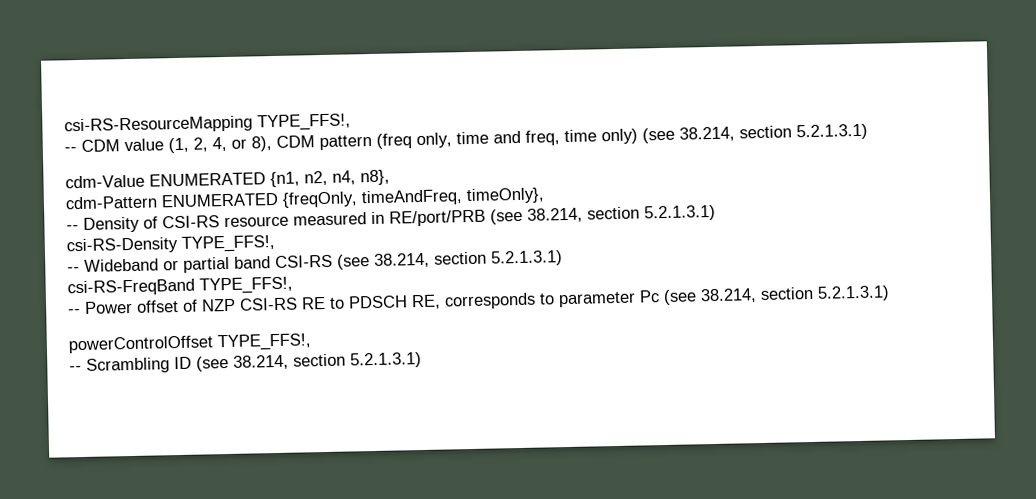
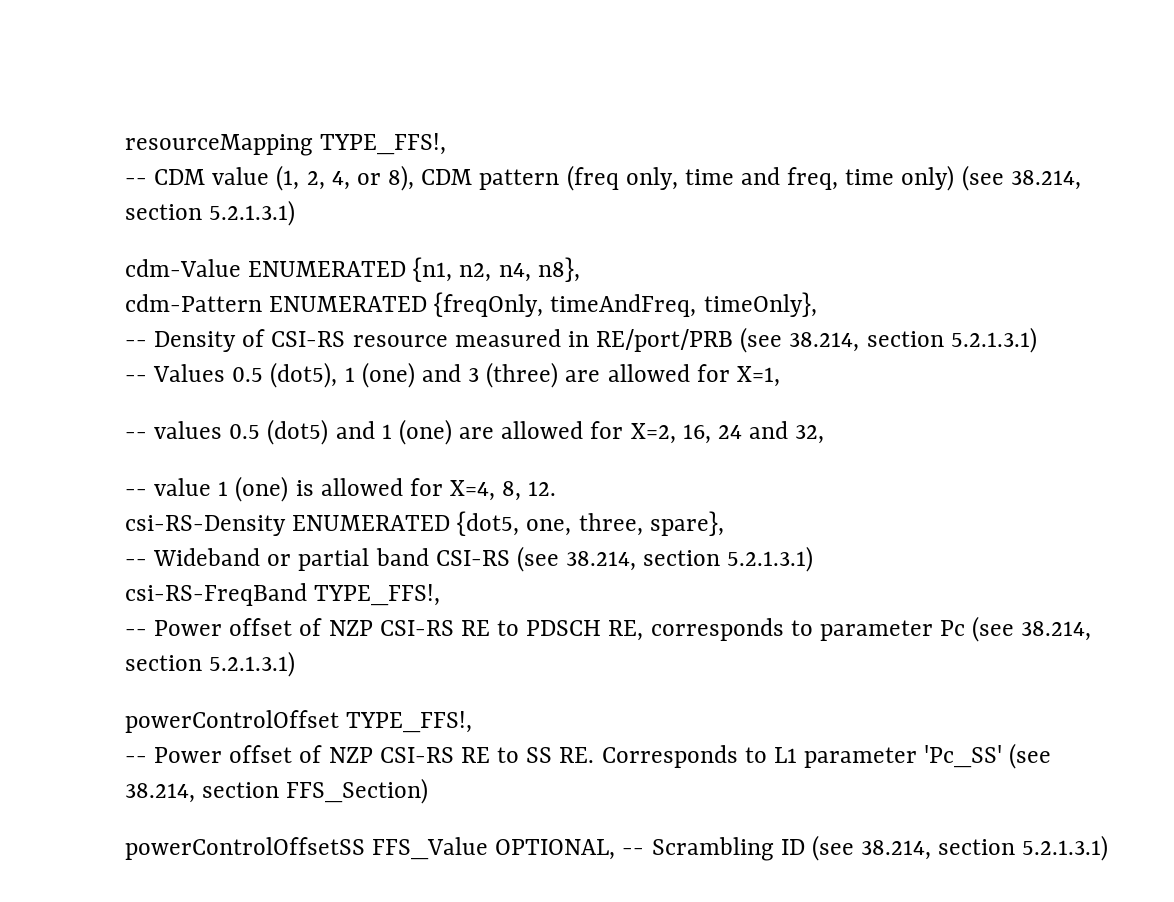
- csi-RS-ResourceMapping TYPE_FFS!,
+ resourceMapping TYPE_FFS!,
- csi-RS-Density TYPE_FFS!,
+ -- Values 0.5 (dot5), 1 (one) and 3 (three) are allowed for X=1,
+ -- values 0.5 (dot5) and 1 (one) are allowed for X=2, 16, 24 and 32,
+ -- value 1 (one) is allowed for X=4, 8, 12.
+ csi-RS-Density ENUMERATED {dot5, one, three, spare},
- -- Scrambling ID (see 38.214, section 5.2.1.3.1)
+ -- Power offset of NZP CSI-RS RE to SS RE. Corresponds to L1 parameter 'Pc_SS' (see 38.214, section FFS_Section)
+ powerControlOffsetSS FFS_Value OPTIONAL, -- Scrambling ID (see 38.214, section 5.2.1.3.1)

